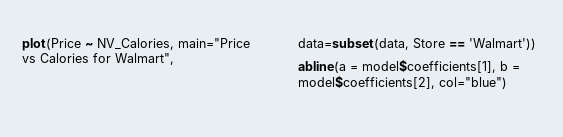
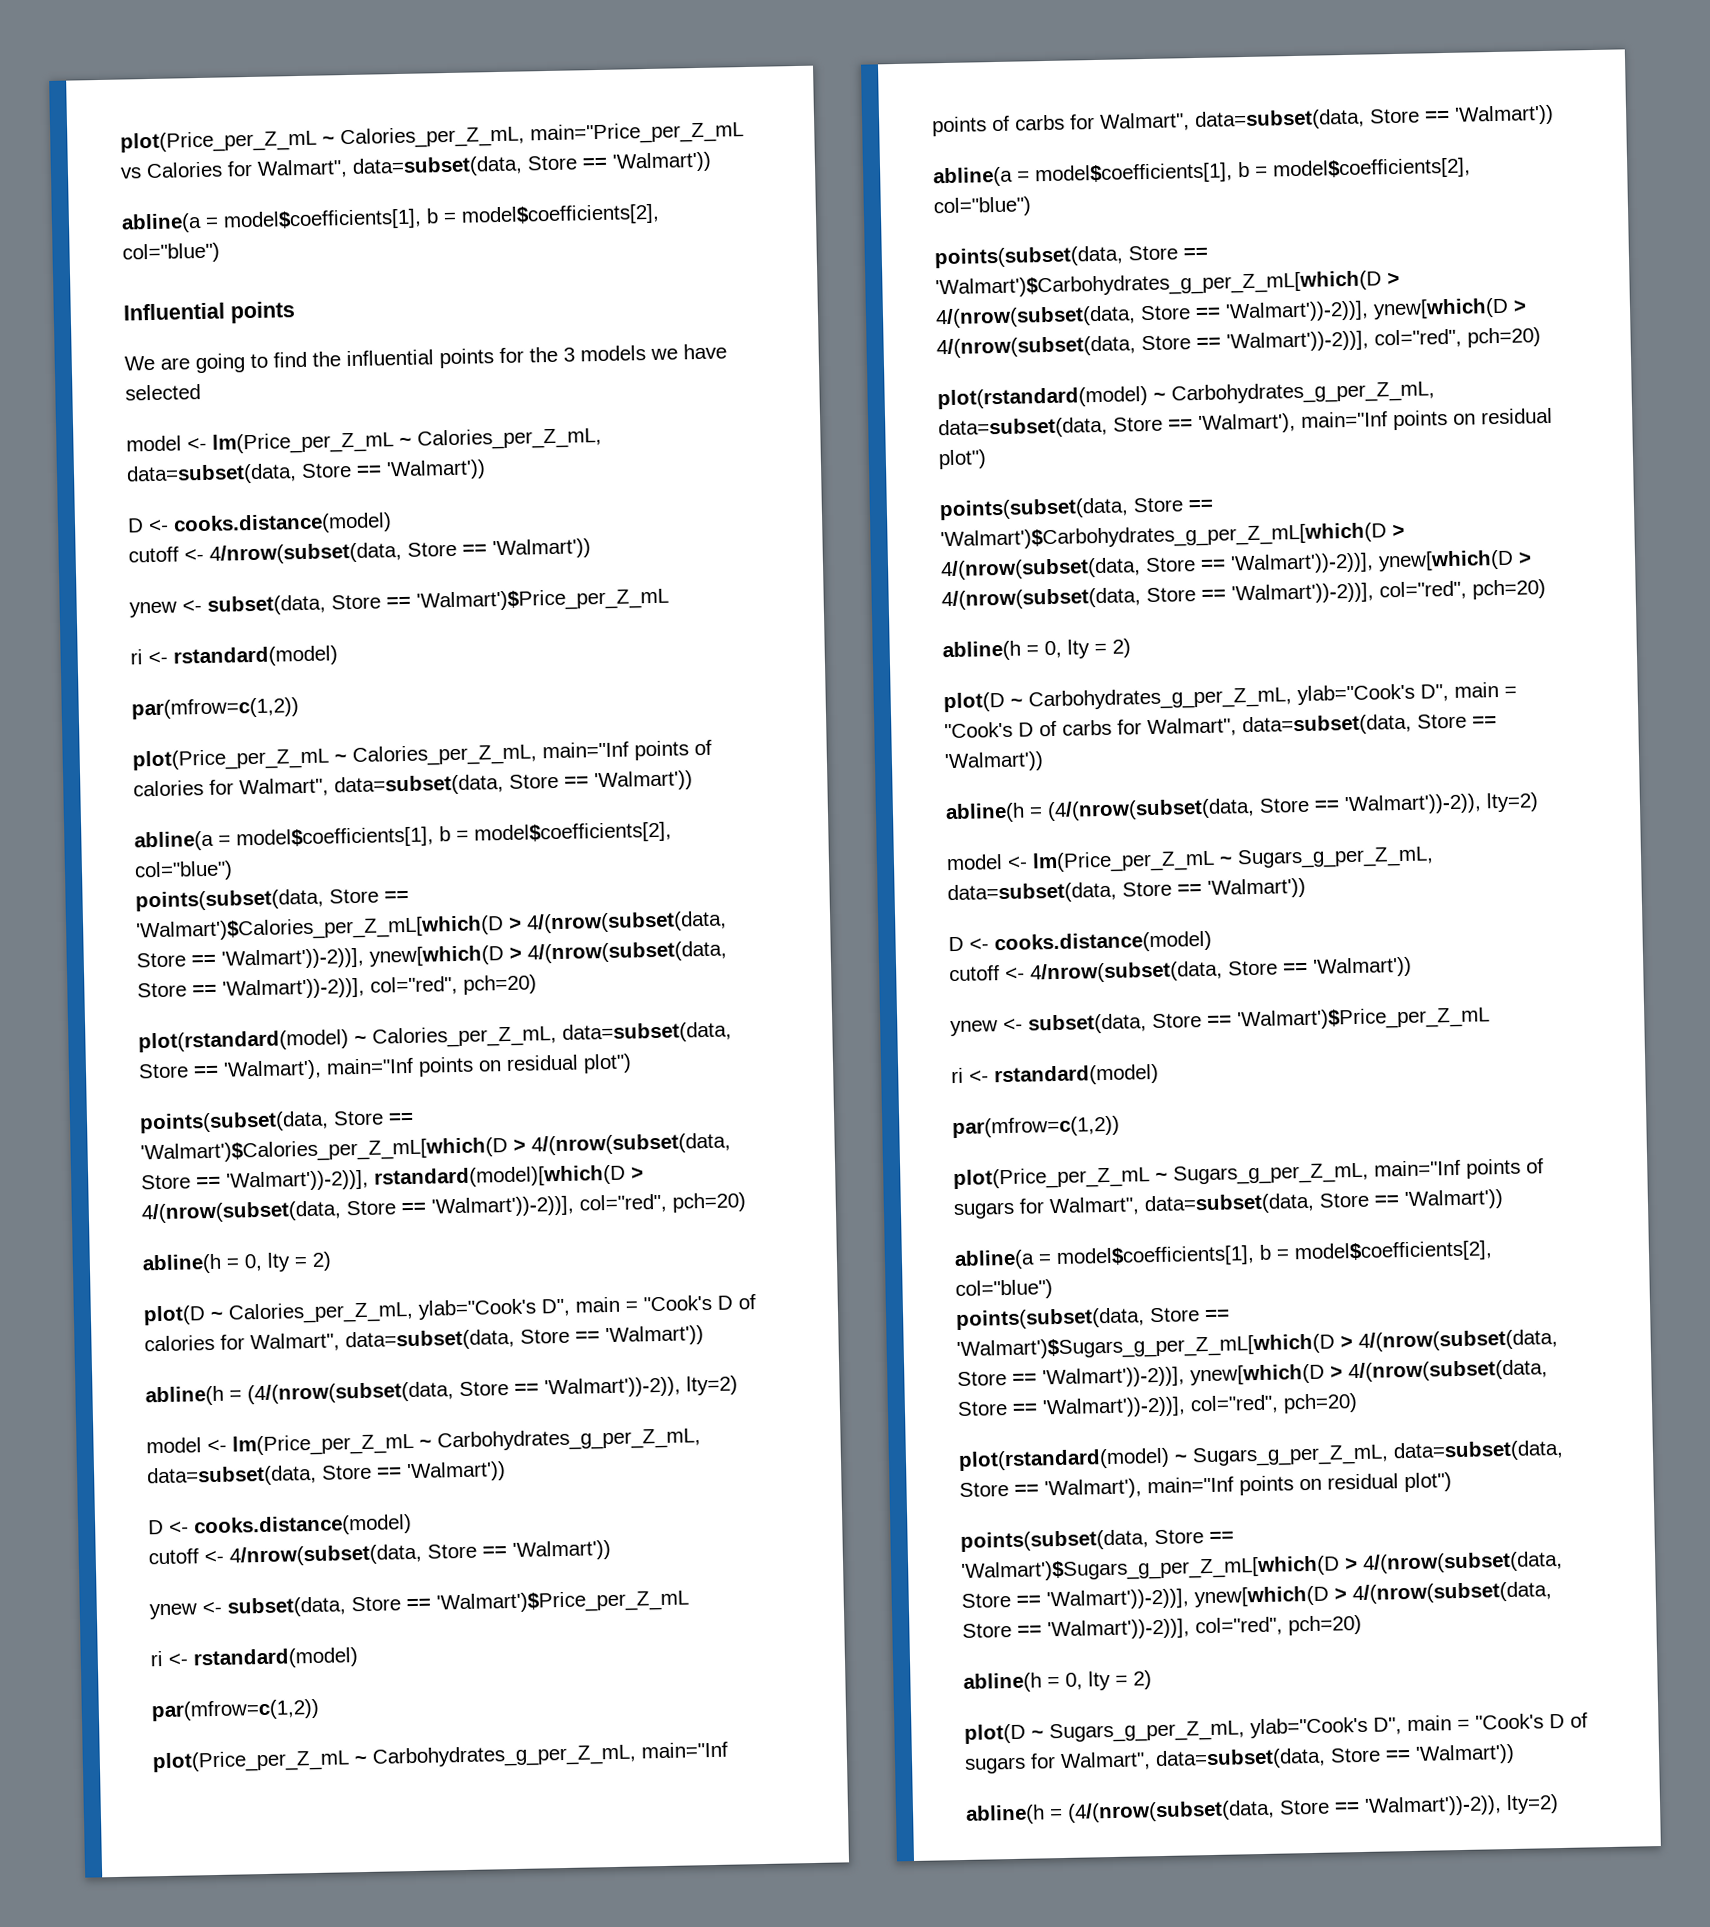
- plot(Price ~ NV_Calories, main="Price vs Calories for Walmart", data=subset(data, Store == 'Walmart'))
+ plot(Price_per_Z_mL ~ Calories_per_Z_mL, main="Price_per_Z_mL vs Calories for Walmart", data=subset(data, Store == 'Walmart'))
+ Influential points
+ We are going to find the influential points for the 3 models we have selected
+ model <- lm(Price_per_Z_mL ~ Calories_per_Z_mL, data=subset(data, Store == 'Walmart'))
+ D <- cooks.distance(model)
+ cutoff <- 4/nrow(subset(data, Store == 'Walmart'))
+ ynew <- subset(data, Store == 'Walmart')$Price_per_Z_mL
+ ri <- rstandard(model)
+ par(mfrow=c(1,2))
+ plot(Price_per_Z_mL ~ Calories_per_Z_mL, main="Inf points of calories for Walmart", data=subset(data, Store == 'Walmart'))
+ abline(a = model$coefficients[1], b = model$coefficients[2], col="blue")
+ points(subset(data, Store == 'Walmart')$Calories_per_Z_mL[which(D > 4/(nrow(subset(data, Store == 'Walmart'))-2))], ynew[which(D > 4/(nrow(subset(data, Store == 'Walmart'))-2))], col="red", pch=20)
+ plot(rstandard(model) ~ Calories_per_Z_mL, data=subset(data, Store == 'Walmart'), main="Inf points on residual plot")
+ points(subset(data, Store == 'Walmart')$Calories_per_Z_mL[which(D > 4/(nrow(subset(data, Store == 'Walmart'))-2))], rstandard(model)[which(D > 4/(nrow(subset(data, Store == 'Walmart'))-2))], col="red", pch=20)
+ abline(h = 0, lty = 2)
+ plot(D ~ Calories_per_Z_mL, ylab="Cook's D", main = "Cook's D of calories for Walmart", data=subset(data, Store == 'Walmart'))
+ abline(h = (4/(nrow(subset(data, Store == 'Walmart'))-2)), lty=2)
+ model <- lm(Price_per_Z_mL ~ Carbohydrates_g_per_Z_mL, data=subset(data, Store == 'Walmart'))
+ D <- cooks.distance(model)
+ cutoff <- 4/nrow(subset(data, Store == 'Walmart'))
+ ynew <- subset(data, Store == 'Walmart')$Price_per_Z_mL
+ ri <- rstandard(model)
+ par(mfrow=c(1,2))
+ plot(Price_per_Z_mL ~ Carbohydrates_g_per_Z_mL, main="Inf points of carbs for Walmart", data=subset(data, Store == 'Walmart'))
+ abline(a = model$coefficients[1], b = model$coefficients[2], col="blue")
+ points(subset(data, Store == 'Walmart')$Carbohydrates_g_per_Z_mL[which(D > 4/(nrow(subset(data, Store == 'Walmart'))-2))], ynew[which(D > 4/(nrow(subset(data, Store == 'Walmart'))-2))], col="red", pch=20)
+ plot(rstandard(model) ~ Carbohydrates_g_per_Z_mL, data=subset(data, Store == 'Walmart'), main="Inf points on residual plot")
+ points(subset(data, Store == 'Walmart')$Carbohydrates_g_per_Z_mL[which(D > 4/(nrow(subset(data, Store == 'Walmart'))-2))], ynew[which(D > 4/(nrow(subset(data, Store == 'Walmart'))-2))], col="red", pch=20)
+ abline(h = 0, lty = 2)
+ plot(D ~ Carbohydrates_g_per_Z_mL, ylab="Cook's D", main = "Cook's D of carbs for Walmart", data=subset(data, Store == 'Walmart'))
+ abline(h = (4/(nrow(subset(data, Store == 'Walmart'))-2)), lty=2)
+ model <- lm(Price_per_Z_mL ~ Sugars_g_per_Z_mL, data=subset(data, Store == 'Walmart'))
+ D <- cooks.distance(model)
+ cutoff <- 4/nrow(subset(data, Store == 'Walmart'))
+ ynew <- subset(data, Store == 'Walmart')$Price_per_Z_mL
+ ri <- rstandard(model)
+ par(mfrow=c(1,2))
+ plot(Price_per_Z_mL ~ Sugars_g_per_Z_mL, main="Inf points of sugars for Walmart", data=subset(data, Store == 'Walmart'))
+ abline(a = model$coefficients[1], b = model$coefficients[2], col="blue")
+ points(subset(data, Store == 'Walmart')$Sugars_g_per_Z_mL[which(D > 4/(nrow(subset(data, Store == 'Walmart'))-2))], ynew[which(D > 4/(nrow(subset(data, Store == 'Walmart'))-2))], col="red", pch=20)
+ plot(rstandard(model) ~ Sugars_g_per_Z_mL, data=subset(data, Store == 'Walmart'), main="Inf points on residual plot")
+ points(subset(data, Store == 'Walmart')$Sugars_g_per_Z_mL[which(D > 4/(nrow(subset(data, Store == 'Walmart'))-2))], ynew[which(D > 4/(nrow(subset(data, Store == 'Walmart'))-2))], col="red", pch=20)
+ abline(h = 0, lty = 2)
+ plot(D ~ Sugars_g_per_Z_mL, ylab="Cook's D", main = "Cook's D of sugars for Walmart", data=subset(data, Store == 'Walmart'))
+ abline(h = (4/(nrow(subset(data, Store == 'Walmart'))-2)), lty=2)

